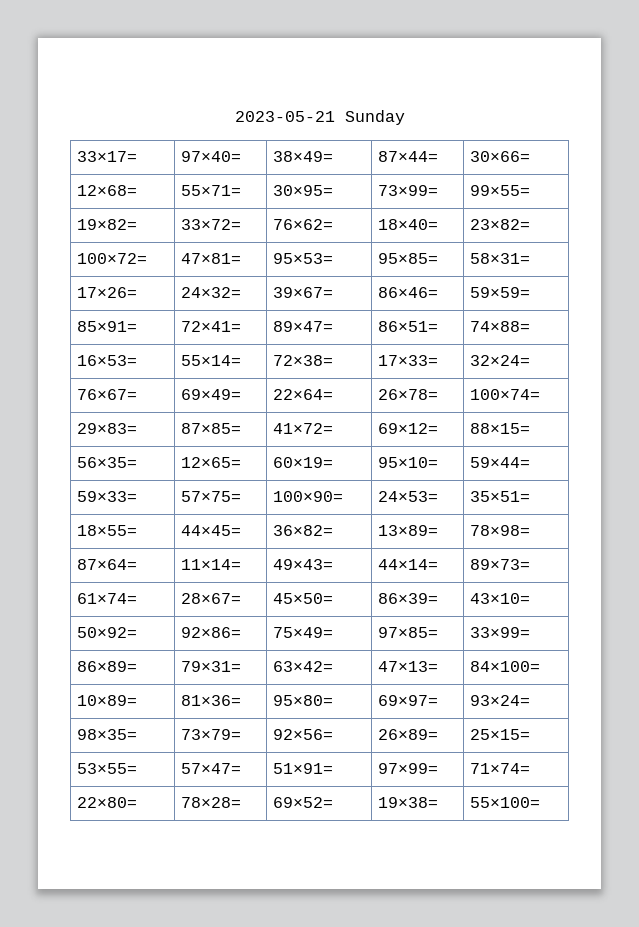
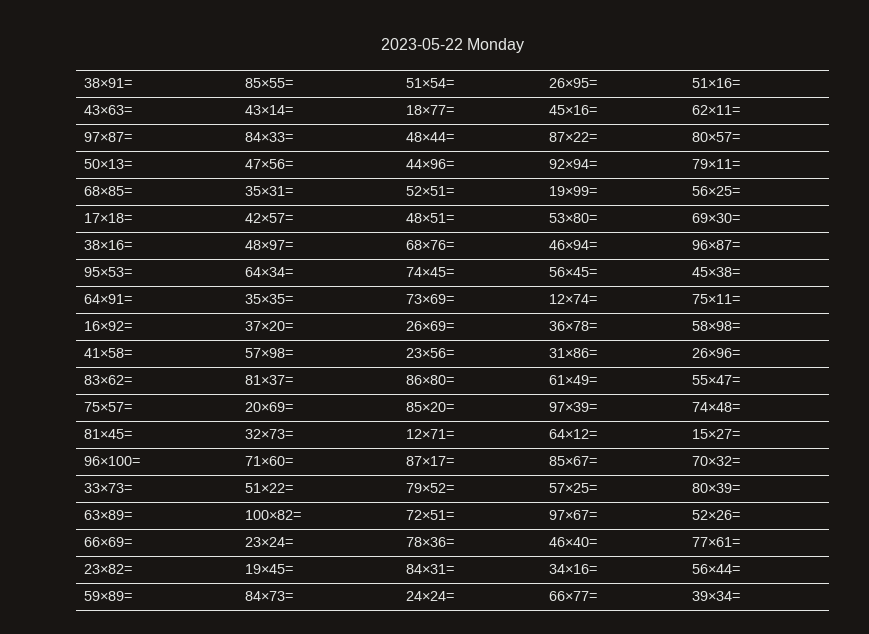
- 2023-05-21 Sunday
- 33×17= | 97×40= | 38×49= | 87×44= | 30×66=
- 12×68= | 55×71= | 30×95= | 73×99= | 99×55=
- 19×82= | 33×72= | 76×62= | 18×40= | 23×82=
- 100×72= | 47×81= | 95×53= | 95×85= | 58×31=
- 17×26= | 24×32= | 39×67= | 86×46= | 59×59=
- 85×91= | 72×41= | 89×47= | 86×51= | 74×88=
- 16×53= | 55×14= | 72×38= | 17×33= | 32×24=
- 76×67= | 69×49= | 22×64= | 26×78= | 100×74=
- 29×83= | 87×85= | 41×72= | 69×12= | 88×15=
- 56×35= | 12×65= | 60×19= | 95×10= | 59×44=
- 59×33= | 57×75= | 100×90= | 24×53= | 35×51=
- 18×55= | 44×45= | 36×82= | 13×89= | 78×98=
- 87×64= | 11×14= | 49×43= | 44×14= | 89×73=
- 61×74= | 28×67= | 45×50= | 86×39= | 43×10=
- 50×92= | 92×86= | 75×49= | 97×85= | 33×99=
- 86×89= | 79×31= | 63×42= | 47×13= | 84×100=
- 10×89= | 81×36= | 95×80= | 69×97= | 93×24=
- 98×35= | 73×79= | 92×56= | 26×89= | 25×15=
- 53×55= | 57×47= | 51×91= | 97×99= | 71×74=
- 22×80= | 78×28= | 69×52= | 19×38= | 55×100=
+ 2023-05-22 Monday
+ 38×91= | 85×55= | 51×54= | 26×95= | 51×16=
+ 43×63= | 43×14= | 18×77= | 45×16= | 62×11=
+ 97×87= | 84×33= | 48×44= | 87×22= | 80×57=
+ 50×13= | 47×56= | 44×96= | 92×94= | 79×11=
+ 68×85= | 35×31= | 52×51= | 19×99= | 56×25=
+ 17×18= | 42×57= | 48×51= | 53×80= | 69×30=
+ 38×16= | 48×97= | 68×76= | 46×94= | 96×87=
+ 95×53= | 64×34= | 74×45= | 56×45= | 45×38=
+ 64×91= | 35×35= | 73×69= | 12×74= | 75×11=
+ 16×92= | 37×20= | 26×69= | 36×78= | 58×98=
+ 41×58= | 57×98= | 23×56= | 31×86= | 26×96=
+ 83×62= | 81×37= | 86×80= | 61×49= | 55×47=
+ 75×57= | 20×69= | 85×20= | 97×39= | 74×48=
+ 81×45= | 32×73= | 12×71= | 64×12= | 15×27=
+ 96×100= | 71×60= | 87×17= | 85×67= | 70×32=
+ 33×73= | 51×22= | 79×52= | 57×25= | 80×39=
+ 63×89= | 100×82= | 72×51= | 97×67= | 52×26=
+ 66×69= | 23×24= | 78×36= | 46×40= | 77×61=
+ 23×82= | 19×45= | 84×31= | 34×16= | 56×44=
+ 59×89= | 84×73= | 24×24= | 66×77= | 39×34=

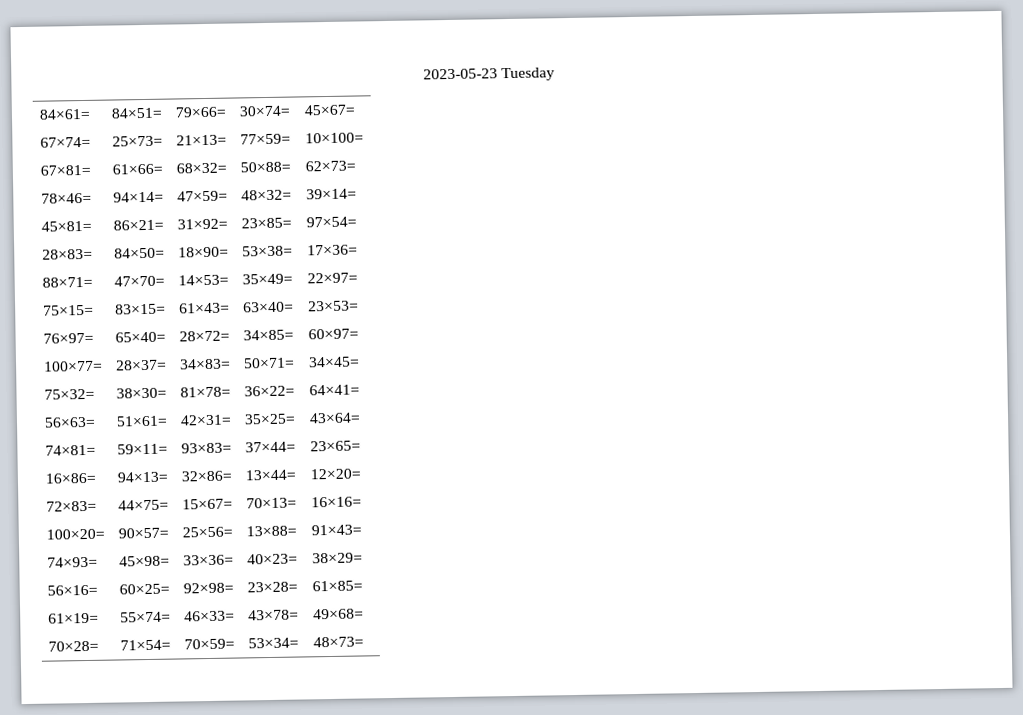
- 2023-05-22 Monday
- 38×91= | 85×55= | 51×54= | 26×95= | 51×16=
- 43×63= | 43×14= | 18×77= | 45×16= | 62×11=
- 97×87= | 84×33= | 48×44= | 87×22= | 80×57=
- 50×13= | 47×56= | 44×96= | 92×94= | 79×11=
- 68×85= | 35×31= | 52×51= | 19×99= | 56×25=
- 17×18= | 42×57= | 48×51= | 53×80= | 69×30=
- 38×16= | 48×97= | 68×76= | 46×94= | 96×87=
- 95×53= | 64×34= | 74×45= | 56×45= | 45×38=
- 64×91= | 35×35= | 73×69= | 12×74= | 75×11=
- 16×92= | 37×20= | 26×69= | 36×78= | 58×98=
- 41×58= | 57×98= | 23×56= | 31×86= | 26×96=
- 83×62= | 81×37= | 86×80= | 61×49= | 55×47=
- 75×57= | 20×69= | 85×20= | 97×39= | 74×48=
- 81×45= | 32×73= | 12×71= | 64×12= | 15×27=
- 96×100= | 71×60= | 87×17= | 85×67= | 70×32=
- 33×73= | 51×22= | 79×52= | 57×25= | 80×39=
- 63×89= | 100×82= | 72×51= | 97×67= | 52×26=
- 66×69= | 23×24= | 78×36= | 46×40= | 77×61=
- 23×82= | 19×45= | 84×31= | 34×16= | 56×44=
- 59×89= | 84×73= | 24×24= | 66×77= | 39×34=
+ 2023-05-23 Tuesday
+ 84×61= | 84×51= | 79×66= | 30×74= | 45×67=
+ 67×74= | 25×73= | 21×13= | 77×59= | 10×100=
+ 67×81= | 61×66= | 68×32= | 50×88= | 62×73=
+ 78×46= | 94×14= | 47×59= | 48×32= | 39×14=
+ 45×81= | 86×21= | 31×92= | 23×85= | 97×54=
+ 28×83= | 84×50= | 18×90= | 53×38= | 17×36=
+ 88×71= | 47×70= | 14×53= | 35×49= | 22×97=
+ 75×15= | 83×15= | 61×43= | 63×40= | 23×53=
+ 76×97= | 65×40= | 28×72= | 34×85= | 60×97=
+ 100×77= | 28×37= | 34×83= | 50×71= | 34×45=
+ 75×32= | 38×30= | 81×78= | 36×22= | 64×41=
+ 56×63= | 51×61= | 42×31= | 35×25= | 43×64=
+ 74×81= | 59×11= | 93×83= | 37×44= | 23×65=
+ 16×86= | 94×13= | 32×86= | 13×44= | 12×20=
+ 72×83= | 44×75= | 15×67= | 70×13= | 16×16=
+ 100×20= | 90×57= | 25×56= | 13×88= | 91×43=
+ 74×93= | 45×98= | 33×36= | 40×23= | 38×29=
+ 56×16= | 60×25= | 92×98= | 23×28= | 61×85=
+ 61×19= | 55×74= | 46×33= | 43×78= | 49×68=
+ 70×28= | 71×54= | 70×59= | 53×34= | 48×73=

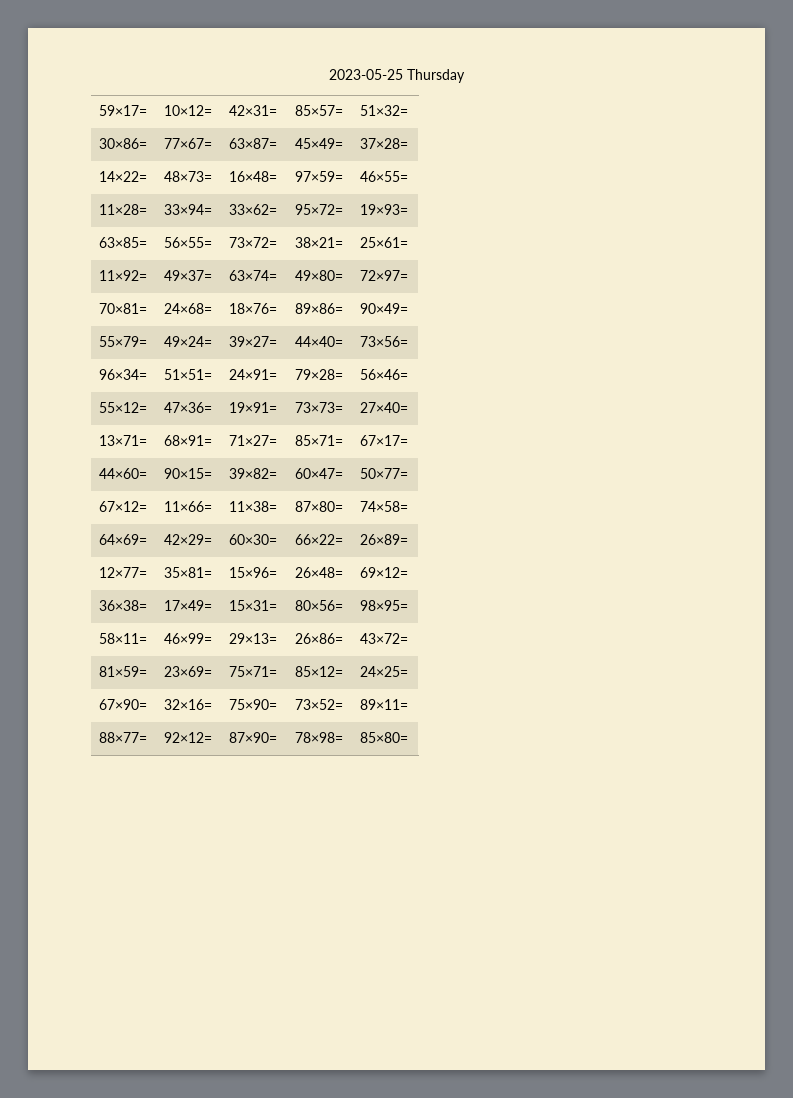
- 2023-05-23 Tuesday
- 84×61= | 84×51= | 79×66= | 30×74= | 45×67=
- 67×74= | 25×73= | 21×13= | 77×59= | 10×100=
- 67×81= | 61×66= | 68×32= | 50×88= | 62×73=
- 78×46= | 94×14= | 47×59= | 48×32= | 39×14=
- 45×81= | 86×21= | 31×92= | 23×85= | 97×54=
- 28×83= | 84×50= | 18×90= | 53×38= | 17×36=
- 88×71= | 47×70= | 14×53= | 35×49= | 22×97=
- 75×15= | 83×15= | 61×43= | 63×40= | 23×53=
- 76×97= | 65×40= | 28×72= | 34×85= | 60×97=
- 100×77= | 28×37= | 34×83= | 50×71= | 34×45=
- 75×32= | 38×30= | 81×78= | 36×22= | 64×41=
- 56×63= | 51×61= | 42×31= | 35×25= | 43×64=
- 74×81= | 59×11= | 93×83= | 37×44= | 23×65=
- 16×86= | 94×13= | 32×86= | 13×44= | 12×20=
- 72×83= | 44×75= | 15×67= | 70×13= | 16×16=
- 100×20= | 90×57= | 25×56= | 13×88= | 91×43=
- 74×93= | 45×98= | 33×36= | 40×23= | 38×29=
- 56×16= | 60×25= | 92×98= | 23×28= | 61×85=
- 61×19= | 55×74= | 46×33= | 43×78= | 49×68=
- 70×28= | 71×54= | 70×59= | 53×34= | 48×73=
+ 2023-05-25 Thursday
+ 59×17= | 10×12= | 42×31= | 85×57= | 51×32=
+ 30×86= | 77×67= | 63×87= | 45×49= | 37×28=
+ 14×22= | 48×73= | 16×48= | 97×59= | 46×55=
+ 11×28= | 33×94= | 33×62= | 95×72= | 19×93=
+ 63×85= | 56×55= | 73×72= | 38×21= | 25×61=
+ 11×92= | 49×37= | 63×74= | 49×80= | 72×97=
+ 70×81= | 24×68= | 18×76= | 89×86= | 90×49=
+ 55×79= | 49×24= | 39×27= | 44×40= | 73×56=
+ 96×34= | 51×51= | 24×91= | 79×28= | 56×46=
+ 55×12= | 47×36= | 19×91= | 73×73= | 27×40=
+ 13×71= | 68×91= | 71×27= | 85×71= | 67×17=
+ 44×60= | 90×15= | 39×82= | 60×47= | 50×77=
+ 67×12= | 11×66= | 11×38= | 87×80= | 74×58=
+ 64×69= | 42×29= | 60×30= | 66×22= | 26×89=
+ 12×77= | 35×81= | 15×96= | 26×48= | 69×12=
+ 36×38= | 17×49= | 15×31= | 80×56= | 98×95=
+ 58×11= | 46×99= | 29×13= | 26×86= | 43×72=
+ 81×59= | 23×69= | 75×71= | 85×12= | 24×25=
+ 67×90= | 32×16= | 75×90= | 73×52= | 89×11=
+ 88×77= | 92×12= | 87×90= | 78×98= | 85×80=

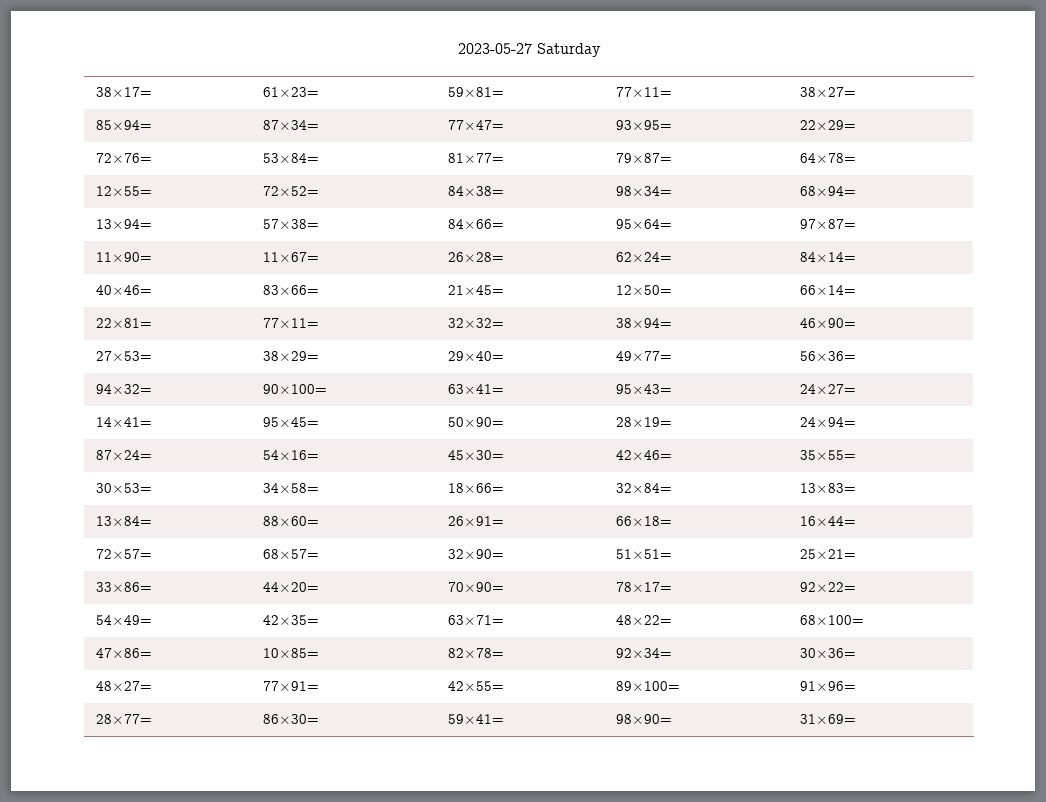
- 2023-05-25 Thursday
- 59×17= | 10×12= | 42×31= | 85×57= | 51×32=
- 30×86= | 77×67= | 63×87= | 45×49= | 37×28=
- 14×22= | 48×73= | 16×48= | 97×59= | 46×55=
- 11×28= | 33×94= | 33×62= | 95×72= | 19×93=
- 63×85= | 56×55= | 73×72= | 38×21= | 25×61=
- 11×92= | 49×37= | 63×74= | 49×80= | 72×97=
- 70×81= | 24×68= | 18×76= | 89×86= | 90×49=
- 55×79= | 49×24= | 39×27= | 44×40= | 73×56=
- 96×34= | 51×51= | 24×91= | 79×28= | 56×46=
- 55×12= | 47×36= | 19×91= | 73×73= | 27×40=
- 13×71= | 68×91= | 71×27= | 85×71= | 67×17=
- 44×60= | 90×15= | 39×82= | 60×47= | 50×77=
- 67×12= | 11×66= | 11×38= | 87×80= | 74×58=
- 64×69= | 42×29= | 60×30= | 66×22= | 26×89=
- 12×77= | 35×81= | 15×96= | 26×48= | 69×12=
- 36×38= | 17×49= | 15×31= | 80×56= | 98×95=
- 58×11= | 46×99= | 29×13= | 26×86= | 43×72=
- 81×59= | 23×69= | 75×71= | 85×12= | 24×25=
- 67×90= | 32×16= | 75×90= | 73×52= | 89×11=
- 88×77= | 92×12= | 87×90= | 78×98= | 85×80=
+ 2023-05-27 Saturday
+ 38×17= | 61×23= | 59×81= | 77×11= | 38×27=
+ 85×94= | 87×34= | 77×47= | 93×95= | 22×29=
+ 72×76= | 53×84= | 81×77= | 79×87= | 64×78=
+ 12×55= | 72×52= | 84×38= | 98×34= | 68×94=
+ 13×94= | 57×38= | 84×66= | 95×64= | 97×87=
+ 11×90= | 11×67= | 26×28= | 62×24= | 84×14=
+ 40×46= | 83×66= | 21×45= | 12×50= | 66×14=
+ 22×81= | 77×11= | 32×32= | 38×94= | 46×90=
+ 27×53= | 38×29= | 29×40= | 49×77= | 56×36=
+ 94×32= | 90×100= | 63×41= | 95×43= | 24×27=
+ 14×41= | 95×45= | 50×90= | 28×19= | 24×94=
+ 87×24= | 54×16= | 45×30= | 42×46= | 35×55=
+ 30×53= | 34×58= | 18×66= | 32×84= | 13×83=
+ 13×84= | 88×60= | 26×91= | 66×18= | 16×44=
+ 72×57= | 68×57= | 32×90= | 51×51= | 25×21=
+ 33×86= | 44×20= | 70×90= | 78×17= | 92×22=
+ 54×49= | 42×35= | 63×71= | 48×22= | 68×100=
+ 47×86= | 10×85= | 82×78= | 92×34= | 30×36=
+ 48×27= | 77×91= | 42×55= | 89×100= | 91×96=
+ 28×77= | 86×30= | 59×41= | 98×90= | 31×69=

